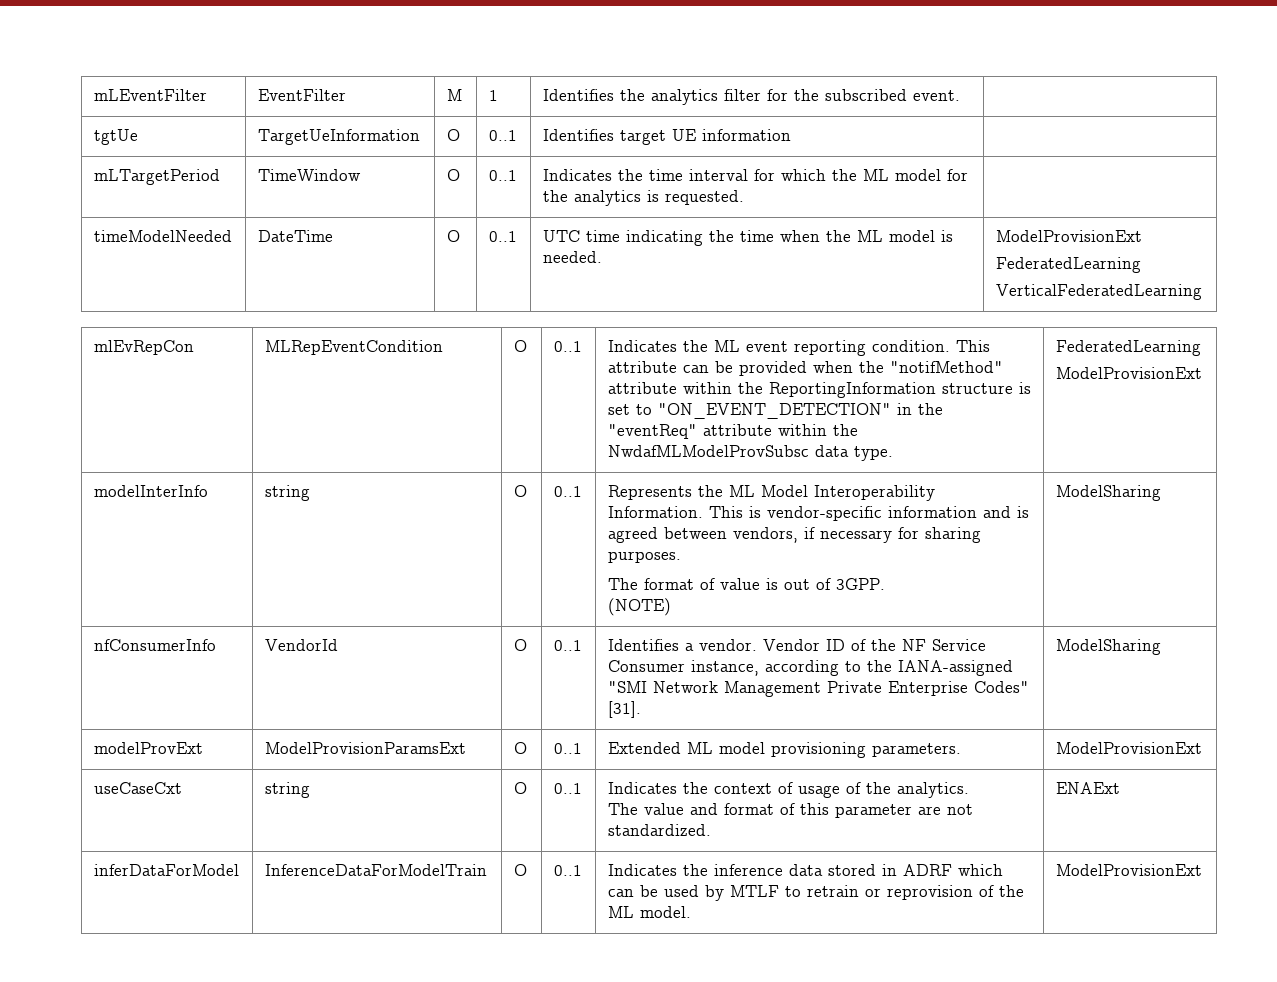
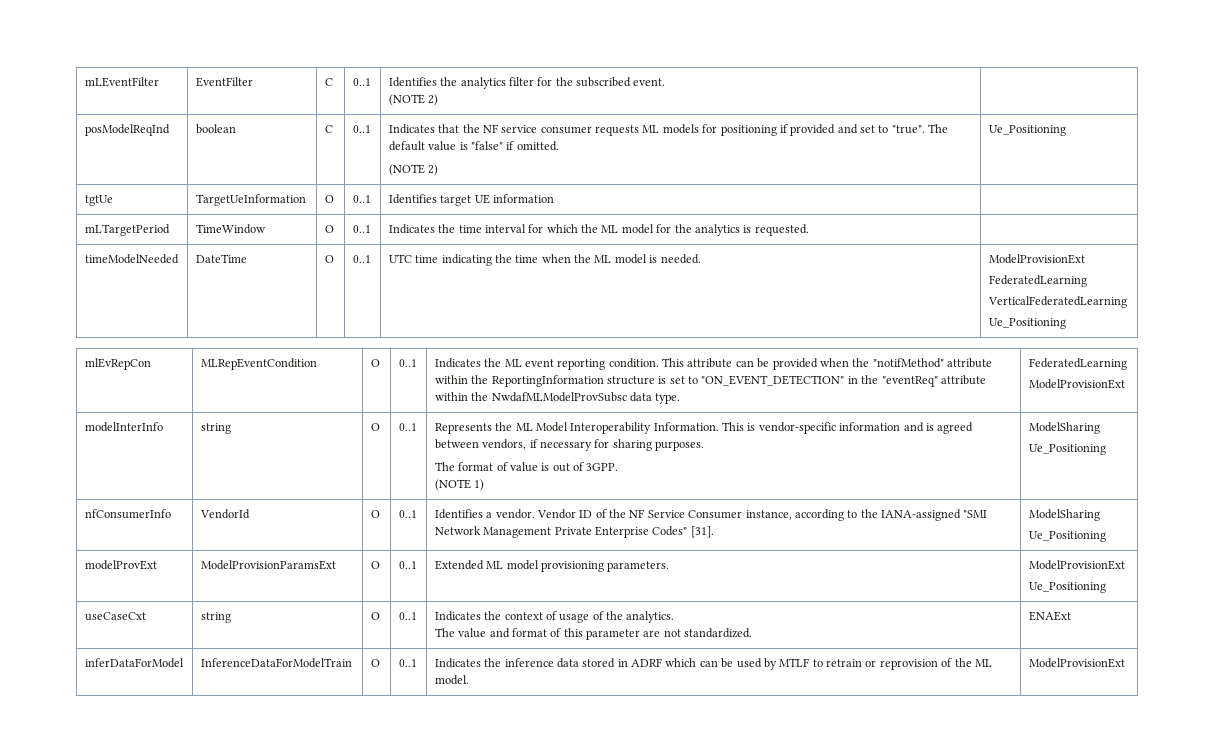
- mLEventFilter | EventFilter | M | 1 | Identifies the analytics filter for the subscribed event. |
+ mLEventFilter | EventFilter | C | 0..1 | Identifies the analytics filter for the subscribed event.
+ (NOTE 2) |
+ posModelReqInd | boolean | C | 0..1 | Indicates that the NF service consumer requests ML models for positioning if provided and set to "true". The default value is "false" if omitted.
+ (NOTE 2) | Ue_Positioning
  timeModelNeeded | DateTime | O | 0..1 | UTC time indicating the time when the ML model is needed. | ModelProvisionExt
  FederatedLearning
  VerticalFederatedLearning
+ Ue_Positioning
  modelInterInfo | string | O | 0..1 | Represents the ML Model Interoperability Information. This is vendor-specific information and is agreed between vendors, if necessary for sharing purposes.
  The format of value is out of 3GPP.
- (NOTE) | ModelSharing
+ (NOTE 1) | ModelSharing
+ Ue_Positioning
  nfConsumerInfo | VendorId | O | 0..1 | Identifies a vendor. Vendor ID of the NF Service Consumer instance, according to the IANA-assigned "SMI Network Management Private Enterprise Codes" [31]. | ModelSharing
+ Ue_Positioning
  modelProvExt | ModelProvisionParamsExt | O | 0..1 | Extended ML model provisioning parameters. | ModelProvisionExt
+ Ue_Positioning

